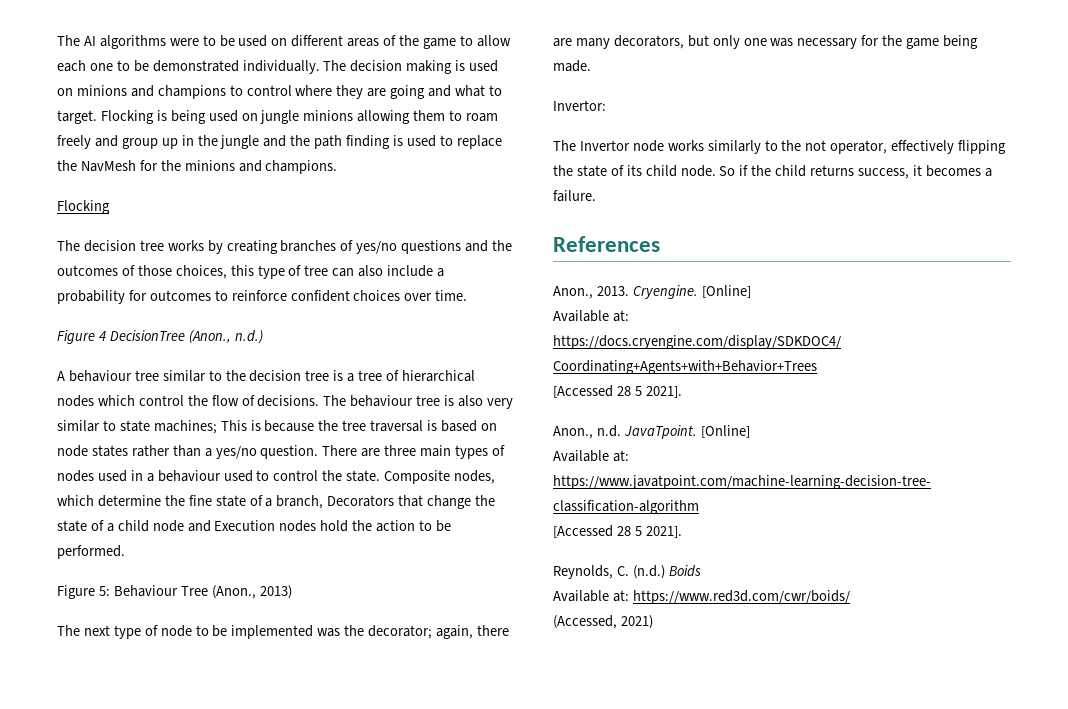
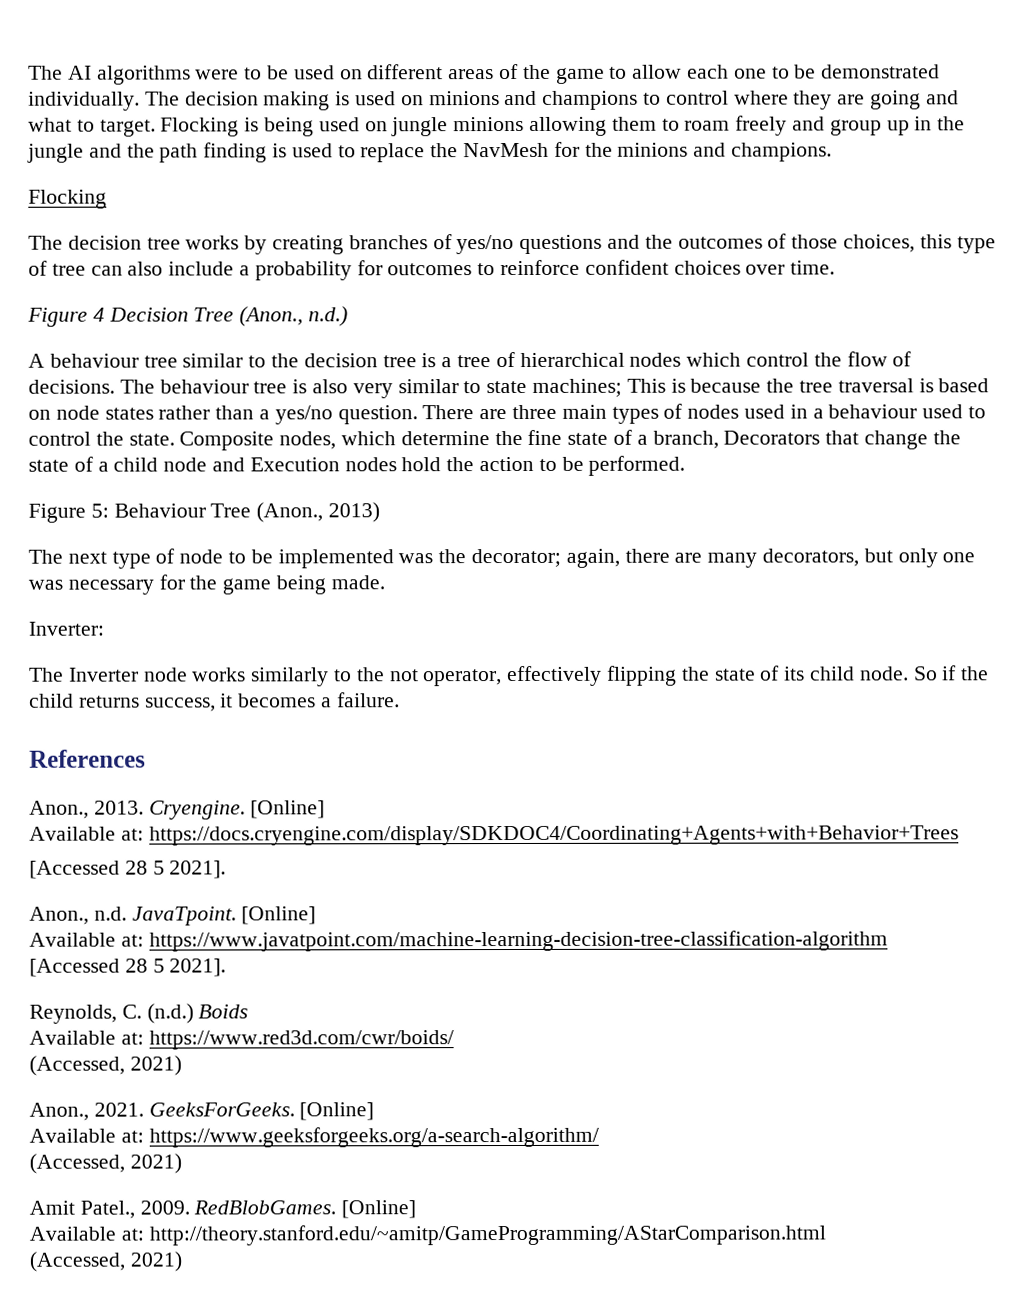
- Figure 4 DecisionTree (Anon., n.d.)
+ Figure 4 Decision Tree (Anon., n.d.)
- Invertor:
- The Invertor node works similarly to the not operator, effectively flipping the state of its child node.
+ Inverter:
+ The Inverter node works similarly to the not operator, effectively flipping the state of its child node.
+ Anon., 2021. GeeksForGeeks. [Online]
+ Available at: https://www.geeksforgeeks.org/a-search-algorithm/
+ (Accessed, 2021)
+ Amit Patel., 2009. RedBlobGames. [Online]
+ Available at: http://theory.stanford.edu/~amitp/GameProgramming/AStarComparison.html
+ (Accessed, 2021)

